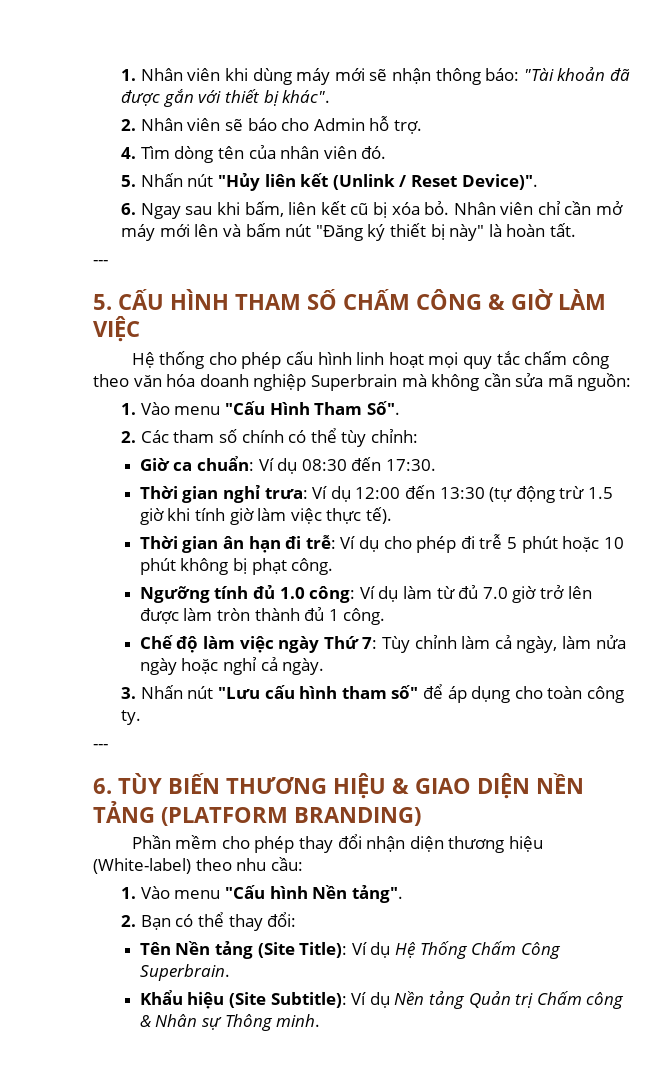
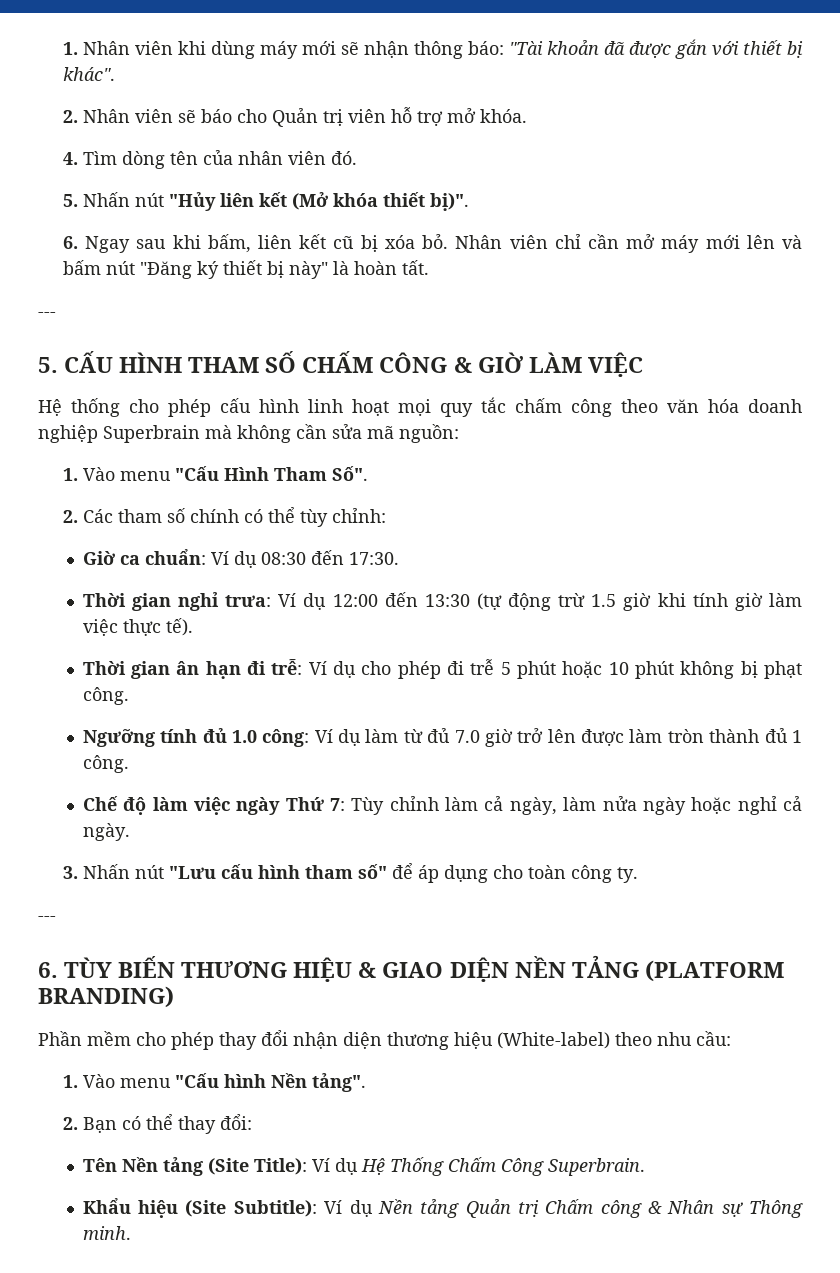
- 2. Nhân viên sẽ báo cho Admin hỗ trợ.
+ 2. Nhân viên sẽ báo cho Quản trị viên hỗ trợ mở khóa.
- 5. Nhấn nút "Hủy liên kết (Unlink / Reset Device)".
+ 5. Nhấn nút "Hủy liên kết (Mở khóa thiết bị)".

